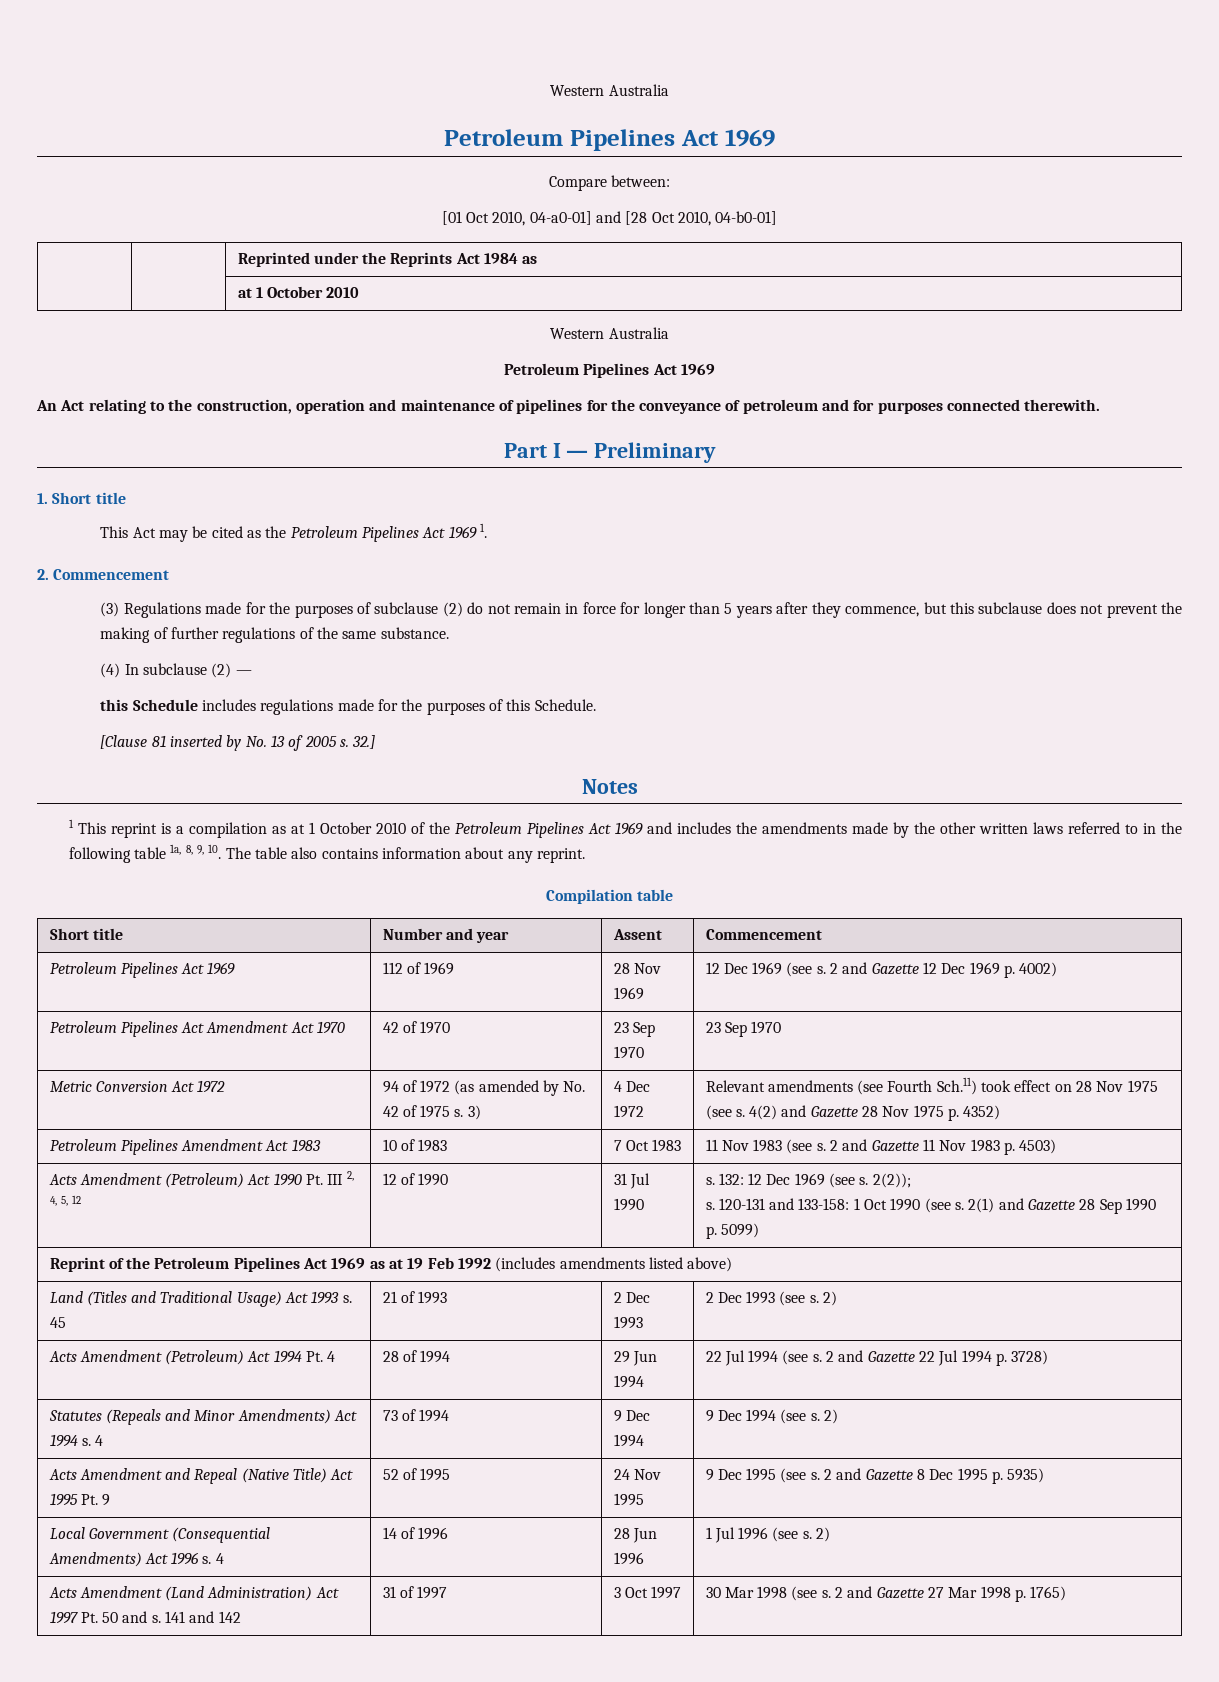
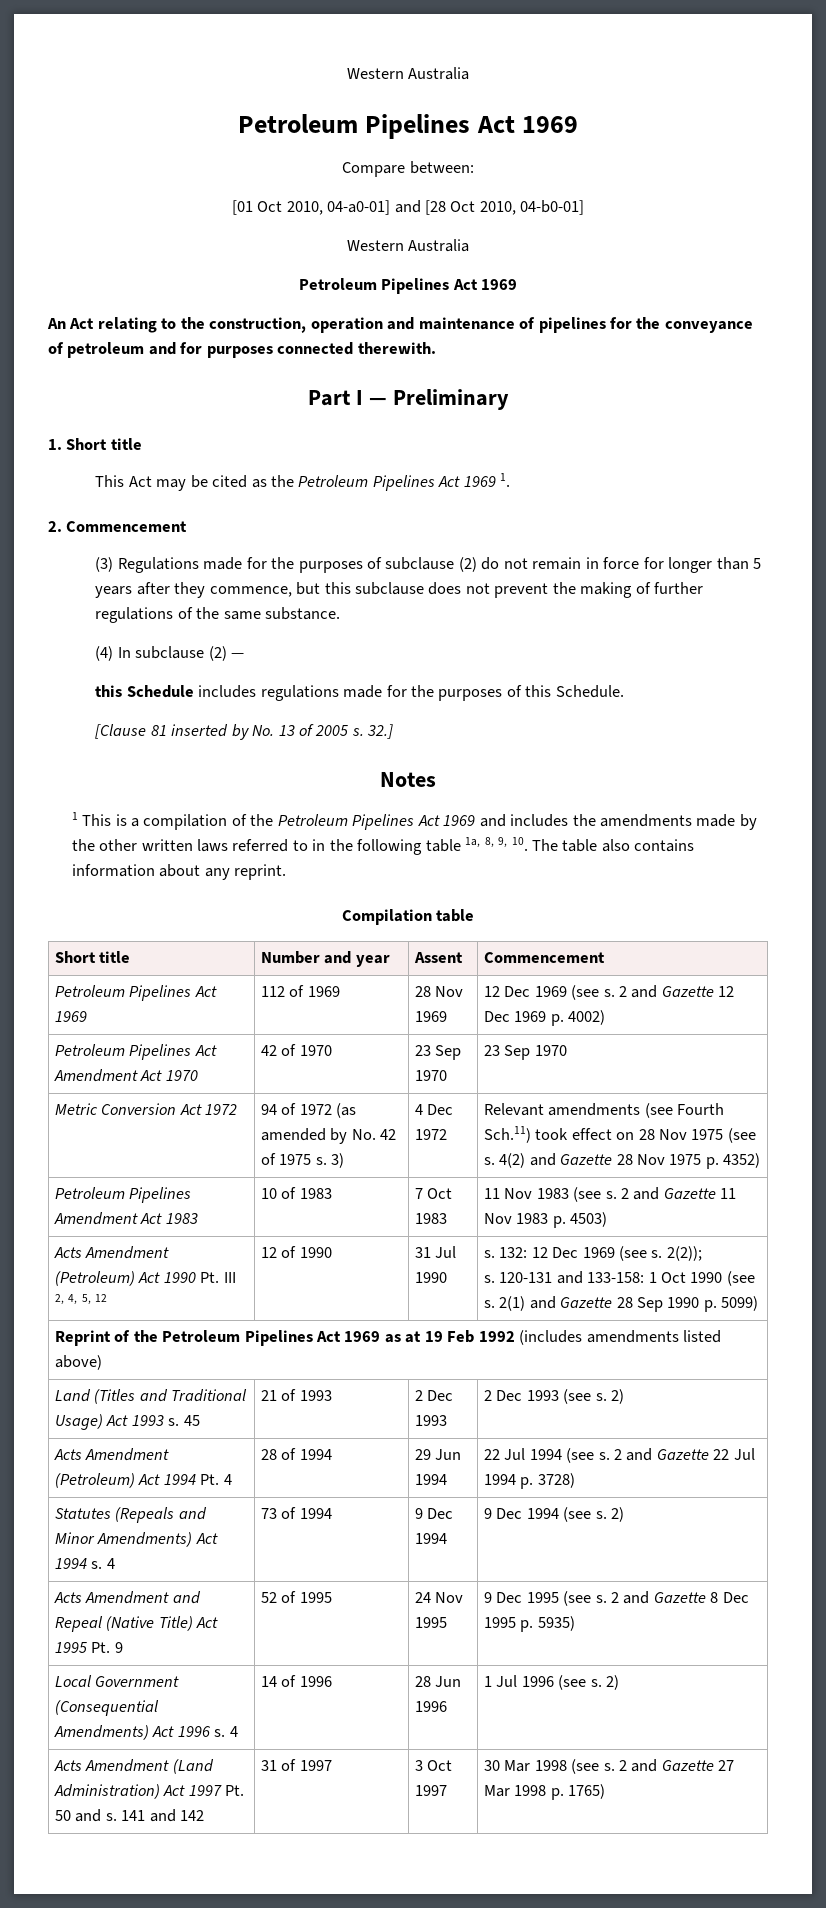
- | | Reprinted under the Reprints Act 1984 as
- | | at 1 October 2010
- 1 This reprint is a compilation as at 1 October 2010 of the Petroleum Pipelines Act 1969 and includes the amendments made by the other written laws referred to in the following table 1a, 8, 9, 10. The table also contains information about any reprint.
+ 1 This is a compilation of the Petroleum Pipelines Act 1969 and includes the amendments made by the other written laws referred to in the following table 1a, 8, 9, 10. The table also contains information about any reprint.

